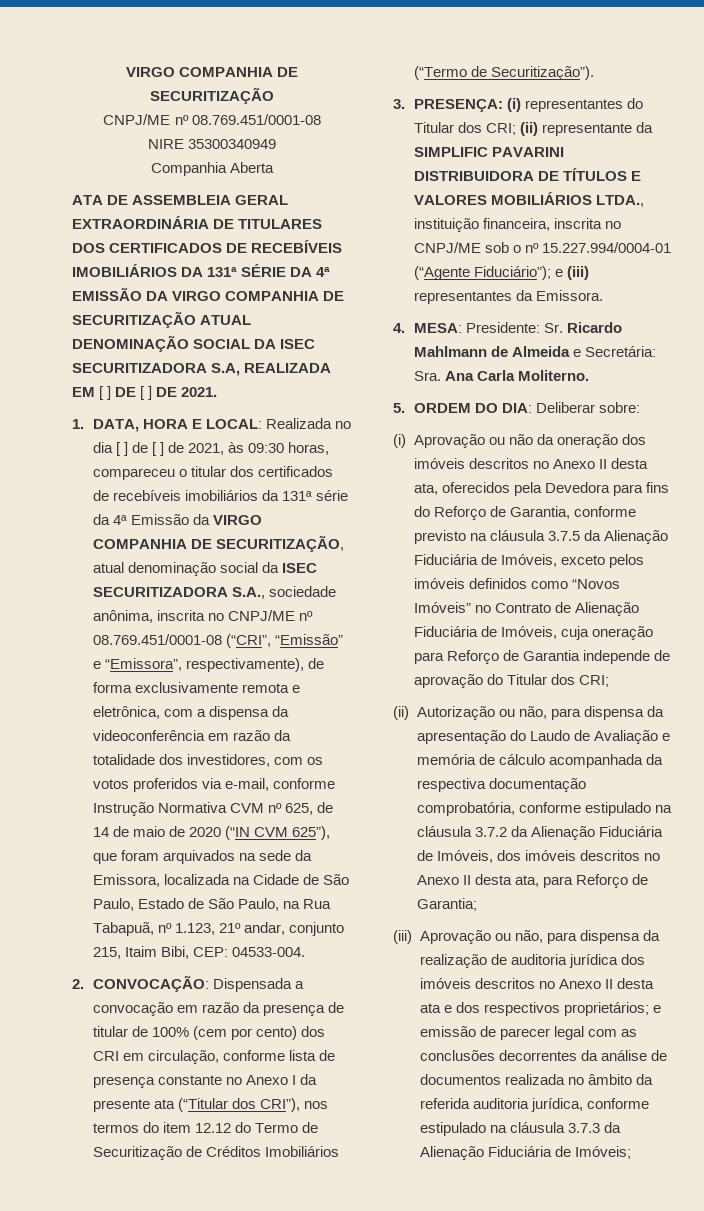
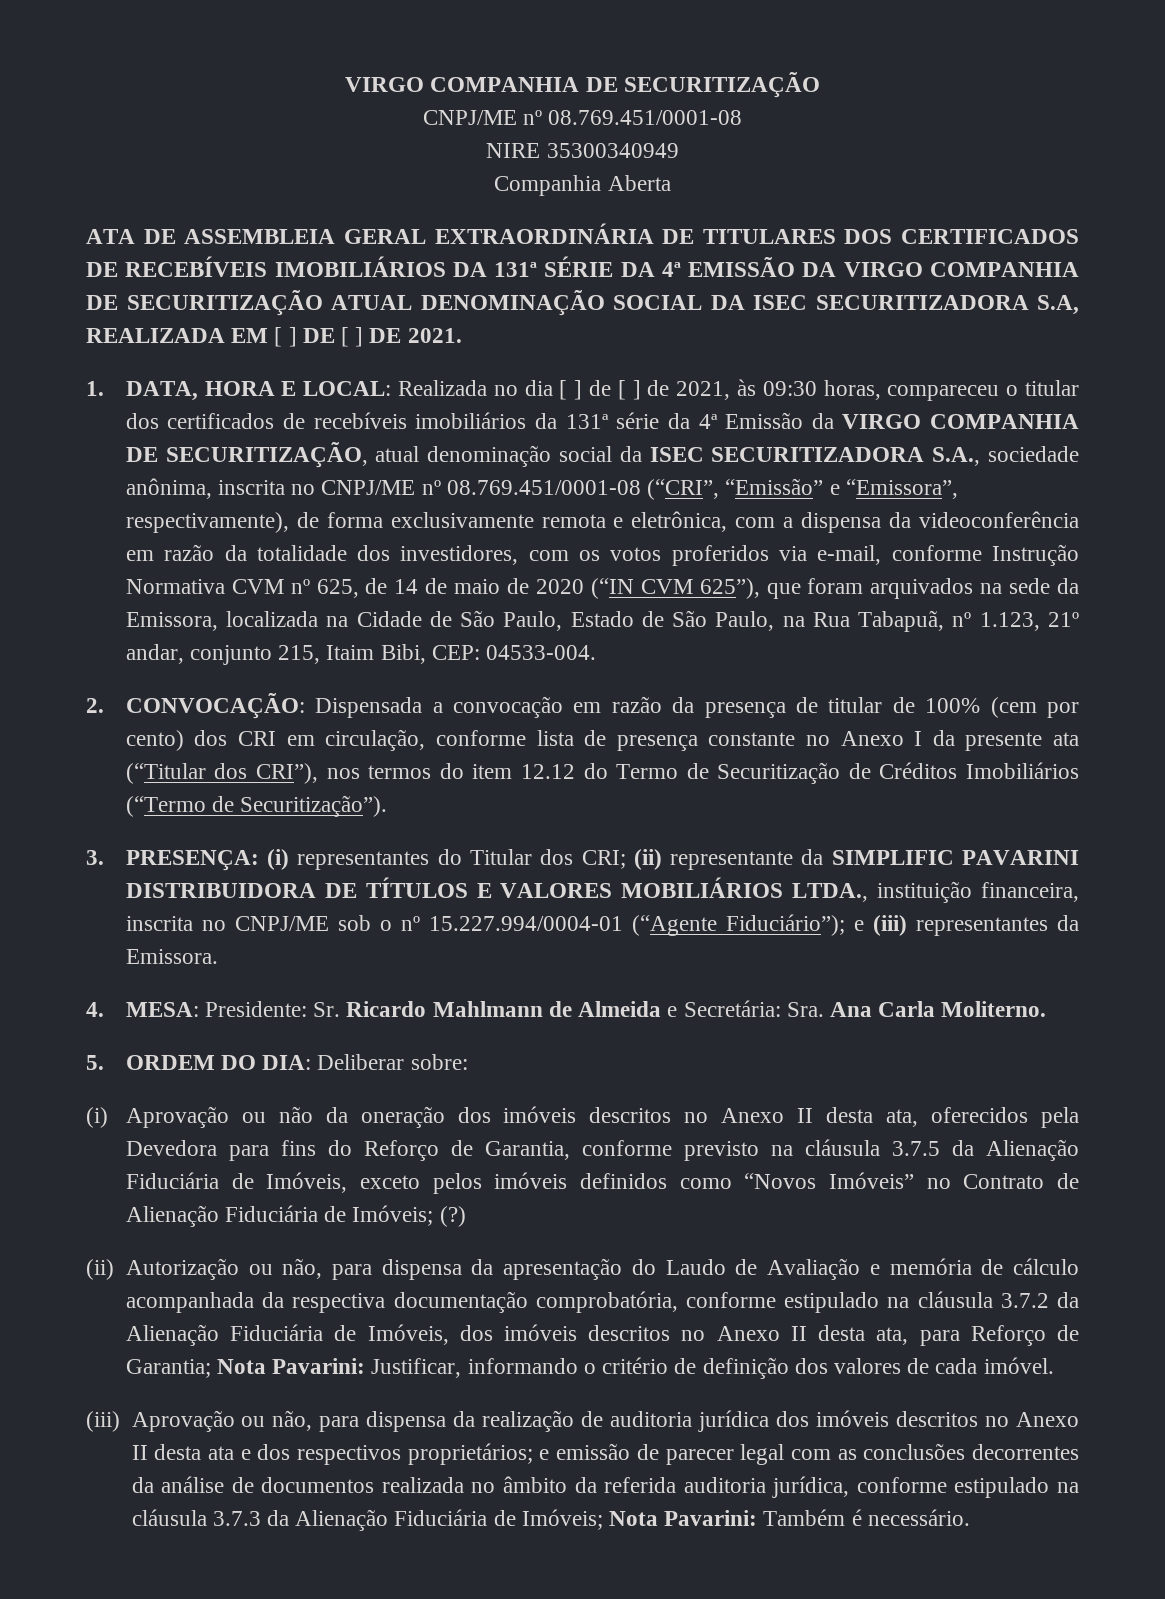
- (i) Aprovação ou não da oneração dos imóveis descritos no Anexo II desta ata, oferecidos pela Devedora para fins do Reforço de Garantia, conforme previsto na cláusula 3.7.5 da Alienação Fiduciária de Imóveis, exceto pelos imóveis definidos como “Novos Imóveis” no Contrato de Alienação Fiduciária de Imóveis, cuja oneração para Reforço de Garantia independe de aprovação do Titular dos CRI;
+ (i) Aprovação ou não da oneração dos imóveis descritos no Anexo II desta ata, oferecidos pela Devedora para fins do Reforço de Garantia, conforme previsto na cláusula 3.7.5 da Alienação Fiduciária de Imóveis, exceto pelos imóveis definidos como “Novos Imóveis” no Contrato de Alienação Fiduciária de Imóveis; (?)
- (ii) Autorização ou não, para dispensa da apresentação do Laudo de Avaliação e memória de cálculo acompanhada da respectiva documentação comprobatória, conforme estipulado na cláusula 3.7.2 da Alienação Fiduciária de Imóveis, dos imóveis descritos no Anexo II desta ata, para Reforço de Garantia;
+ (ii) Autorização ou não, para dispensa da apresentação do Laudo de Avaliação e memória de cálculo acompanhada da respectiva documentação comprobatória, conforme estipulado na cláusula 3.7.2 da Alienação Fiduciária de Imóveis, dos imóveis descritos no Anexo II desta ata, para Reforço de Garantia; Nota Pavarini: Justificar, informando o critério de definição dos valores de cada imóvel.
- (iii) Aprovação ou não, para dispensa da realização de auditoria jurídica dos imóveis descritos no Anexo II desta ata e dos respectivos proprietários; e emissão de parecer legal com as conclusões decorrentes da análise de documentos realizada no âmbito da referida auditoria jurídica, conforme estipulado na cláusula 3.7.3 da Alienação Fiduciária de Imóveis;
+ (iii) Aprovação ou não, para dispensa da realização de auditoria jurídica dos imóveis descritos no Anexo II desta ata e dos respectivos proprietários; e emissão de parecer legal com as conclusões decorrentes da análise de documentos realizada no âmbito da referida auditoria jurídica, conforme estipulado na cláusula 3.7.3 da Alienação Fiduciária de Imóveis; Nota Pavarini: Também é necessário.

